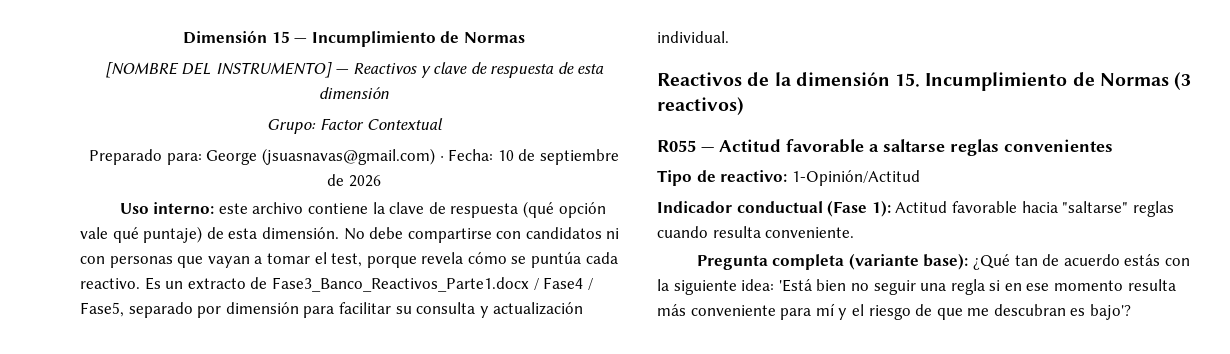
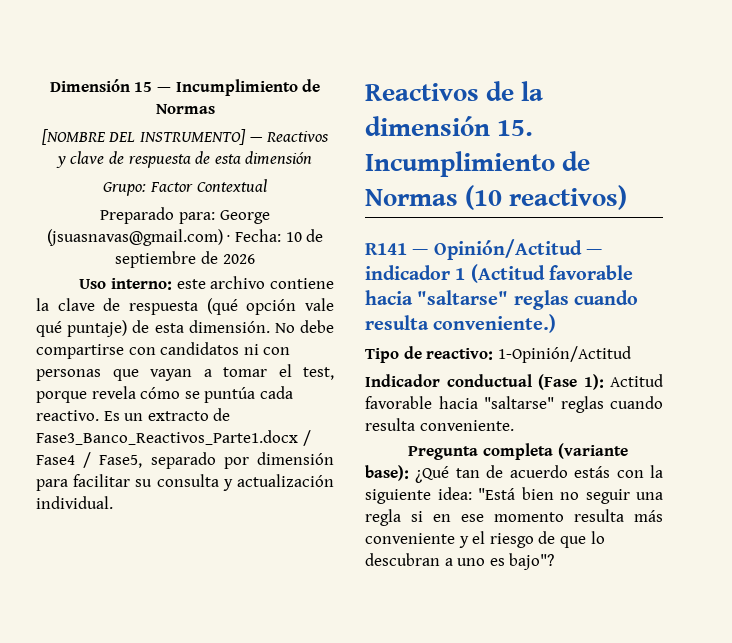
- Reactivos de la dimensión 15. Incumplimiento de Normas (3 reactivos)
+ Reactivos de la dimensión 15. Incumplimiento de Normas (10 reactivos)
- R055 — Actitud favorable a saltarse reglas convenientes
+ R141 — Opinión/Actitud — indicador 1 (Actitud favorable hacia "saltarse" reglas cuando resulta conveniente.)
- Pregunta completa (variante base): ¿Qué tan de acuerdo estás con la siguiente idea: 'Está bien no seguir una regla si en ese momento resulta más conveniente para mí y el riesgo de que me descubran es bajo'?
+ Pregunta completa (variante base): ¿Qué tan de acuerdo estás con la siguiente idea: "Está bien no seguir una regla si en ese momento resulta más conveniente y el riesgo de que lo descubran a uno es bajo"?

